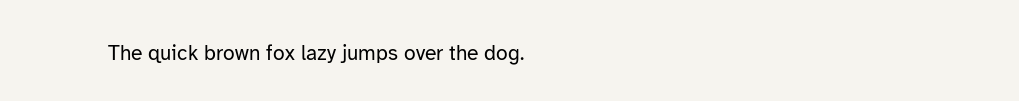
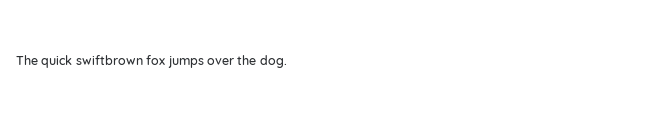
- The quick brown fox lazy jumps over the dog.
+ The quick swiftbrown fox jumps over the dog.

